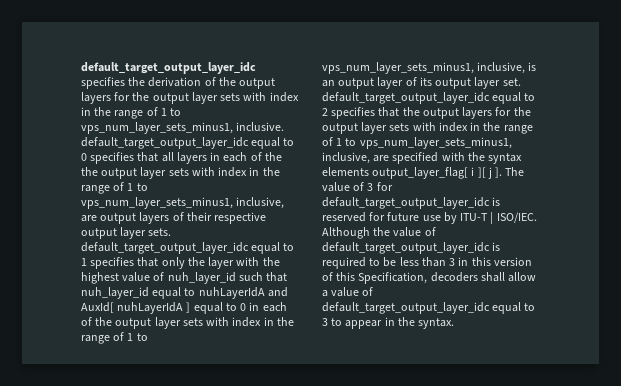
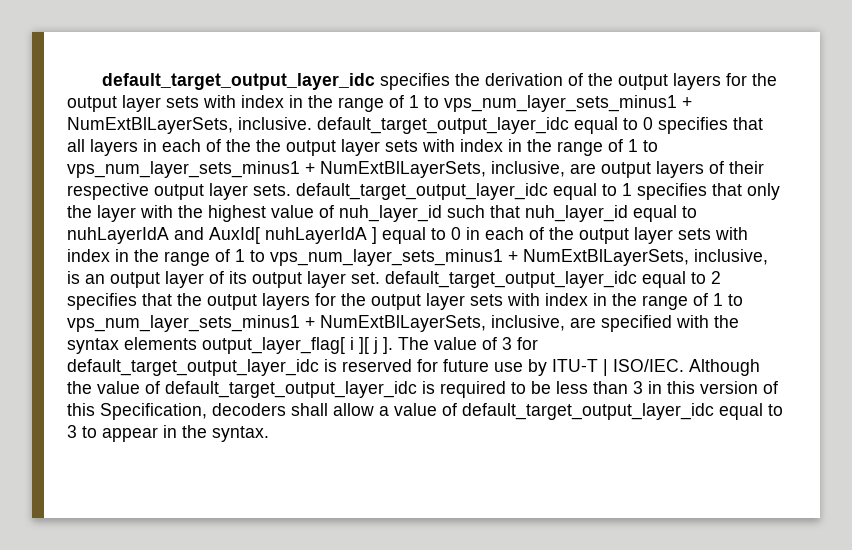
- default_target_output_layer_idc specifies the derivation of the output layers for the output layer sets with index in the range of 1 to vps_num_layer_sets_minus1, inclusive. default_target_output_layer_idc equal to 0 specifies that all layers in each of the the output layer sets with index in the range of 1 to vps_num_layer_sets_minus1, inclusive, are output layers of their respective output layer sets. default_target_output_layer_idc equal to 1 specifies that only the layer with the highest value of nuh_layer_id such that nuh_layer_id equal to nuhLayerIdA and AuxId[ nuhLayerIdA ] equal to 0 in each of the output layer sets with index in the range of 1 to vps_num_layer_sets_minus1, inclusive, is an output layer of its output layer set. default_target_output_layer_idc equal to 2 specifies that the output layers for the output layer sets with index in the range of 1 to vps_num_layer_sets_minus1, inclusive, are specified with the syntax elements output_layer_flag[ i ][ j ].
+ default_target_output_layer_idc specifies the derivation of the output layers for the output layer sets with index in the range of 1 to vps_num_layer_sets_minus1 + NumExtBlLayerSets, inclusive. default_target_output_layer_idc equal to 0 specifies that all layers in each of the the output layer sets with index in the range of 1 to vps_num_layer_sets_minus1 + NumExtBlLayerSets, inclusive, are output layers of their respective output layer sets. default_target_output_layer_idc equal to 1 specifies that only the layer with the highest value of nuh_layer_id such that nuh_layer_id equal to nuhLayerIdA and AuxId[ nuhLayerIdA ] equal to 0 in each of the output layer sets with index in the range of 1 to vps_num_layer_sets_minus1 + NumExtBlLayerSets, inclusive, is an output layer of its output layer set. default_target_output_layer_idc equal to 2 specifies that the output layers for the output layer sets with index in the range of 1 to vps_num_layer_sets_minus1 + NumExtBlLayerSets, inclusive, are specified with the syntax elements output_layer_flag[ i ][ j ].

